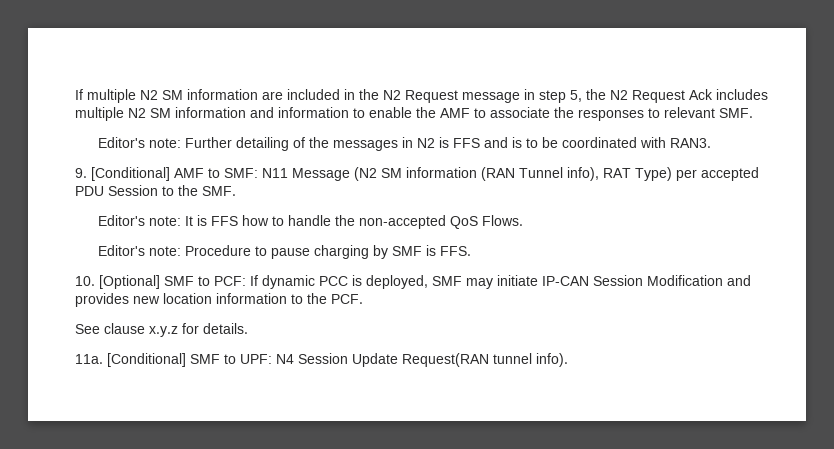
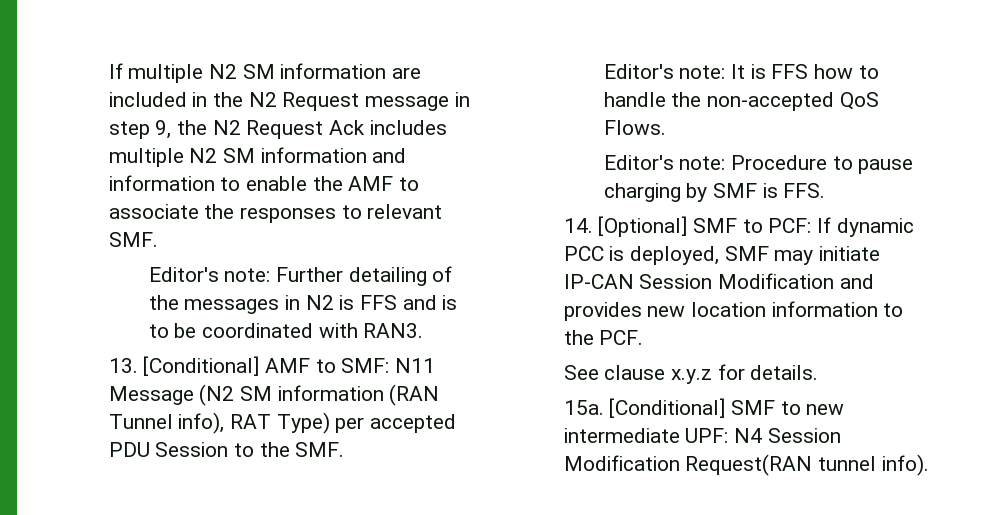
- If multiple N2 SM information are included in the N2 Request message in step 5, the N2 Request Ack includes multiple N2 SM information and information to enable the AMF to associate the responses to relevant SMF.
+ If multiple N2 SM information are included in the N2 Request message in step 9, the N2 Request Ack includes multiple N2 SM information and information to enable the AMF to associate the responses to relevant SMF.
- 9. [Conditional] AMF to SMF: N11 Message (N2 SM information (RAN Tunnel info), RAT Type) per accepted PDU Session to the SMF.
+ 13. [Conditional] AMF to SMF: N11 Message (N2 SM information (RAN Tunnel info), RAT Type) per accepted PDU Session to the SMF.
- 10. [Optional] SMF to PCF: If dynamic PCC is deployed, SMF may initiate IP-CAN Session Modification and provides new location information to the PCF.
+ 14. [Optional] SMF to PCF: If dynamic PCC is deployed, SMF may initiate IP-CAN Session Modification and provides new location information to the PCF.
- 11a.
+ 15a.
- [Conditional] SMF to UPF: N4 Session Update Request(RAN tunnel info).
+ [Conditional] SMF to new intermediate UPF: N4 Session Modification Request(RAN tunnel info).

